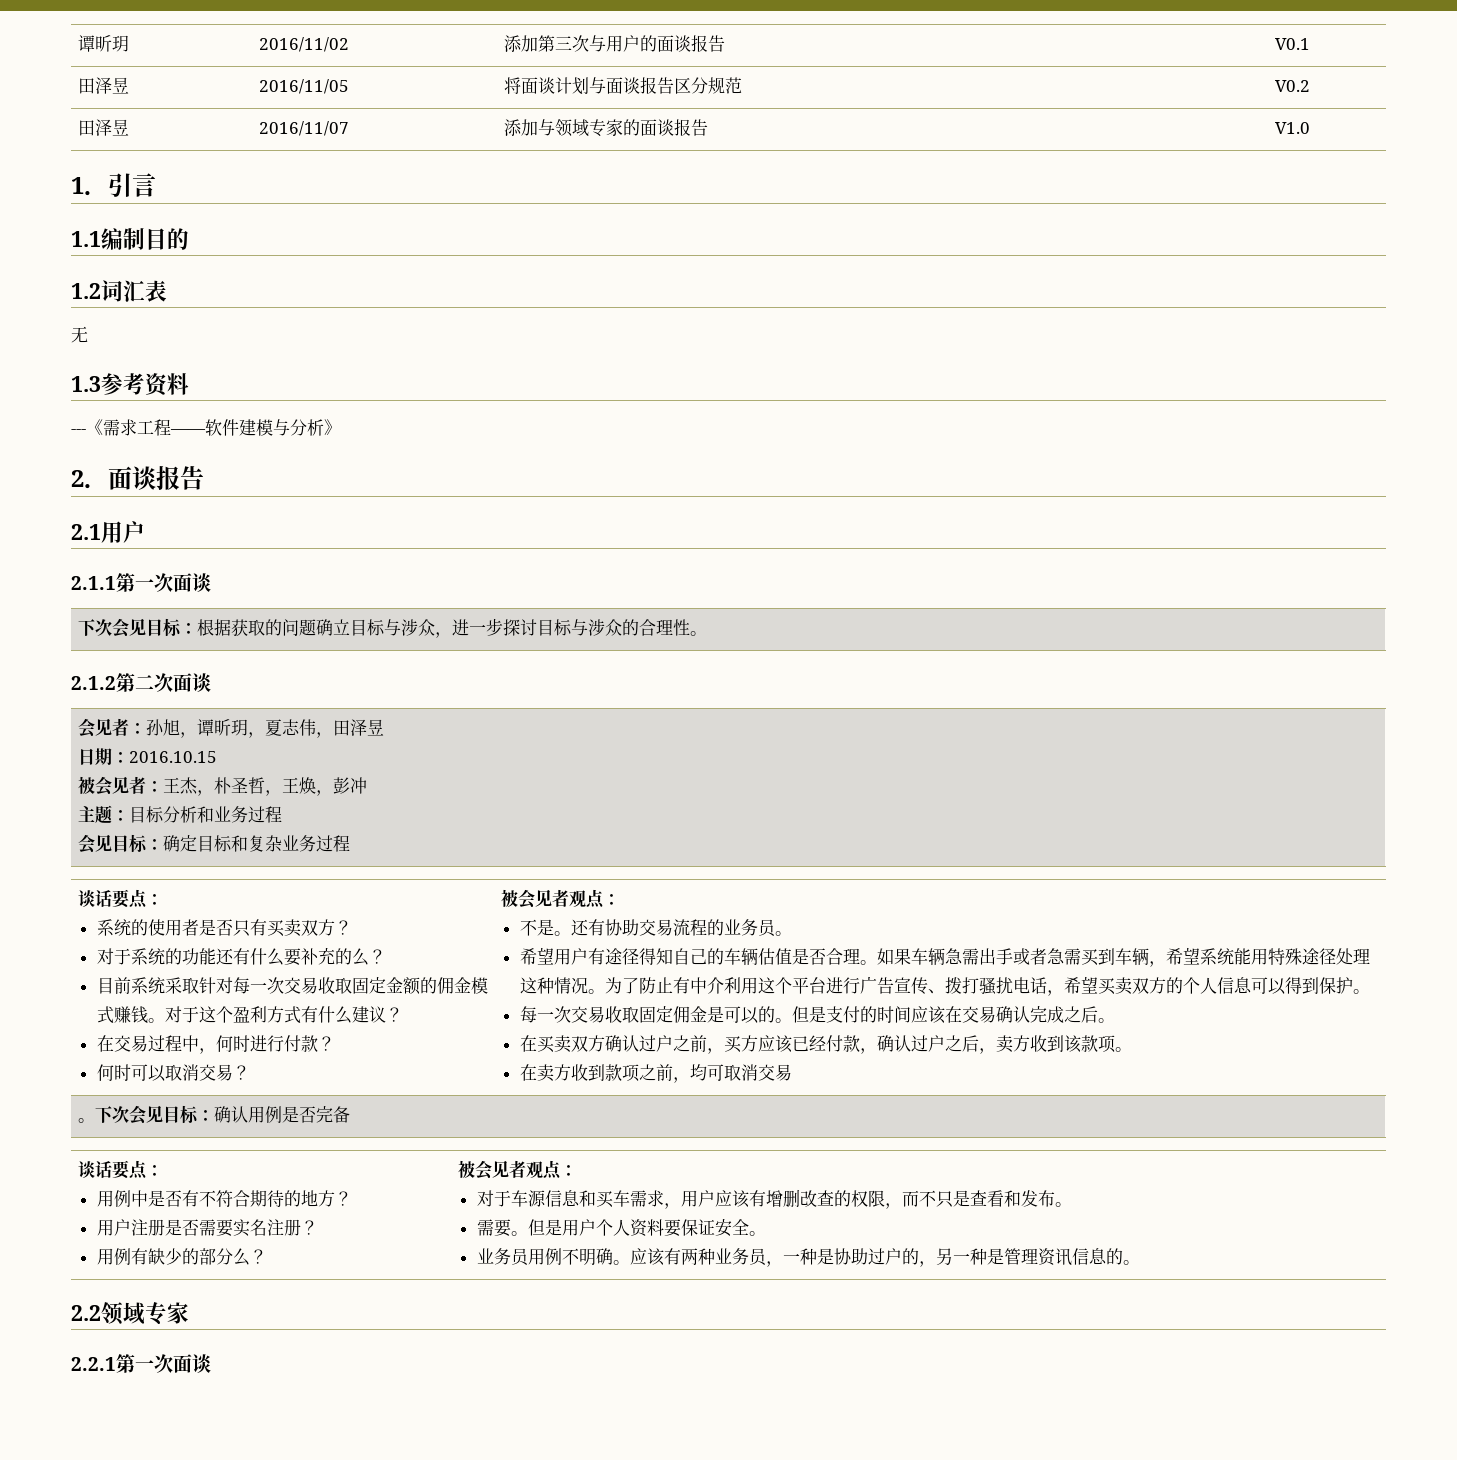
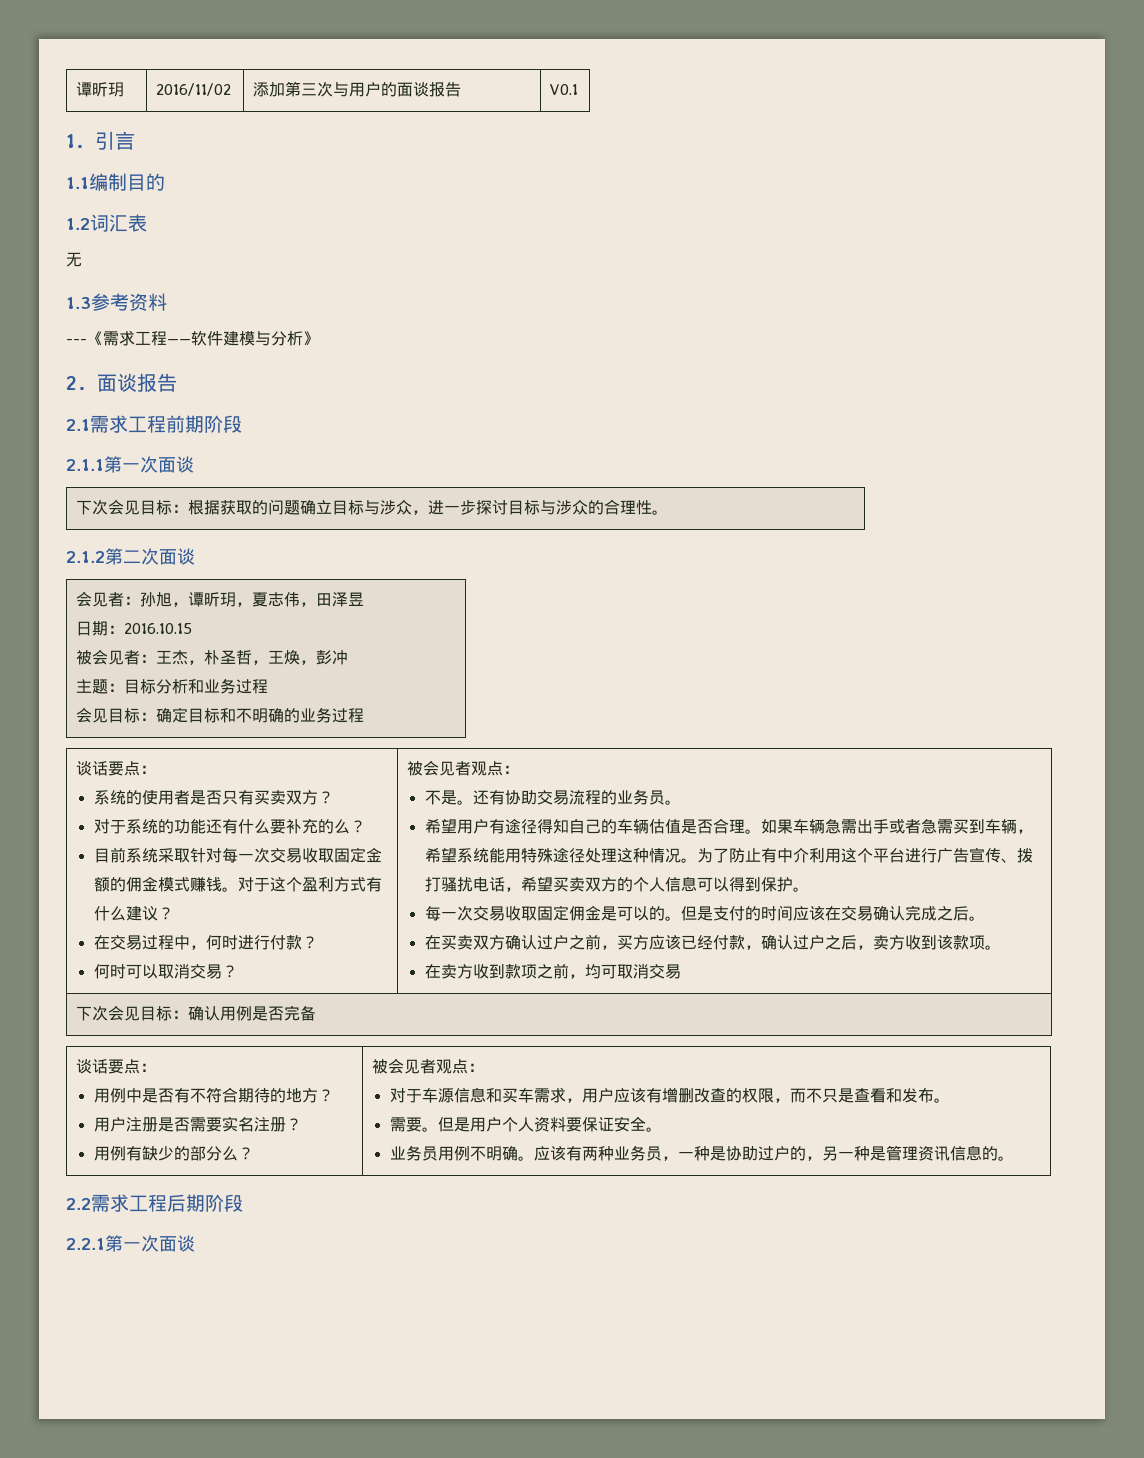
- 田泽昱 | 2016/11/05 | 将面谈计划与面谈报告区分规范 | V0.2
- 田泽昱 | 2016/11/07 | 添加与领域专家的面谈报告 | V1.0
- 2.1用户
+ 2.1需求工程前期阶段
  会见者：孙旭，谭昕玥，夏志伟，田泽昱
  日期：2016.10.15
  被会见者：王杰，朴圣哲，王焕，彭冲
  主题：目标分析和业务过程
- 会见目标：确定目标和复杂业务过程
+ 会见目标：确定目标和不明确的业务过程
- 。下次会见目标：确认用例是否完备
+ 下次会见目标：确认用例是否完备
- 2.2领域专家
+ 2.2需求工程后期阶段

